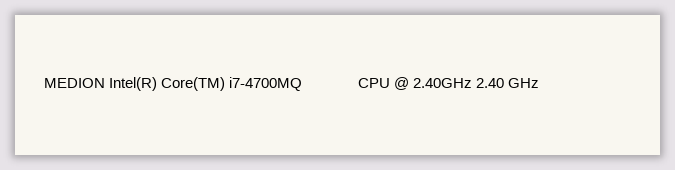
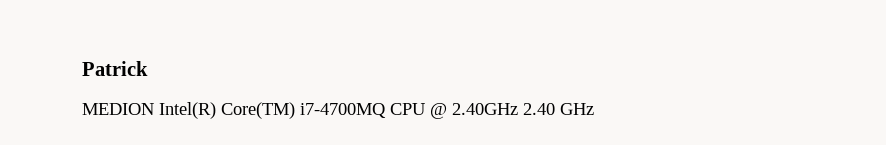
+ Patrick

